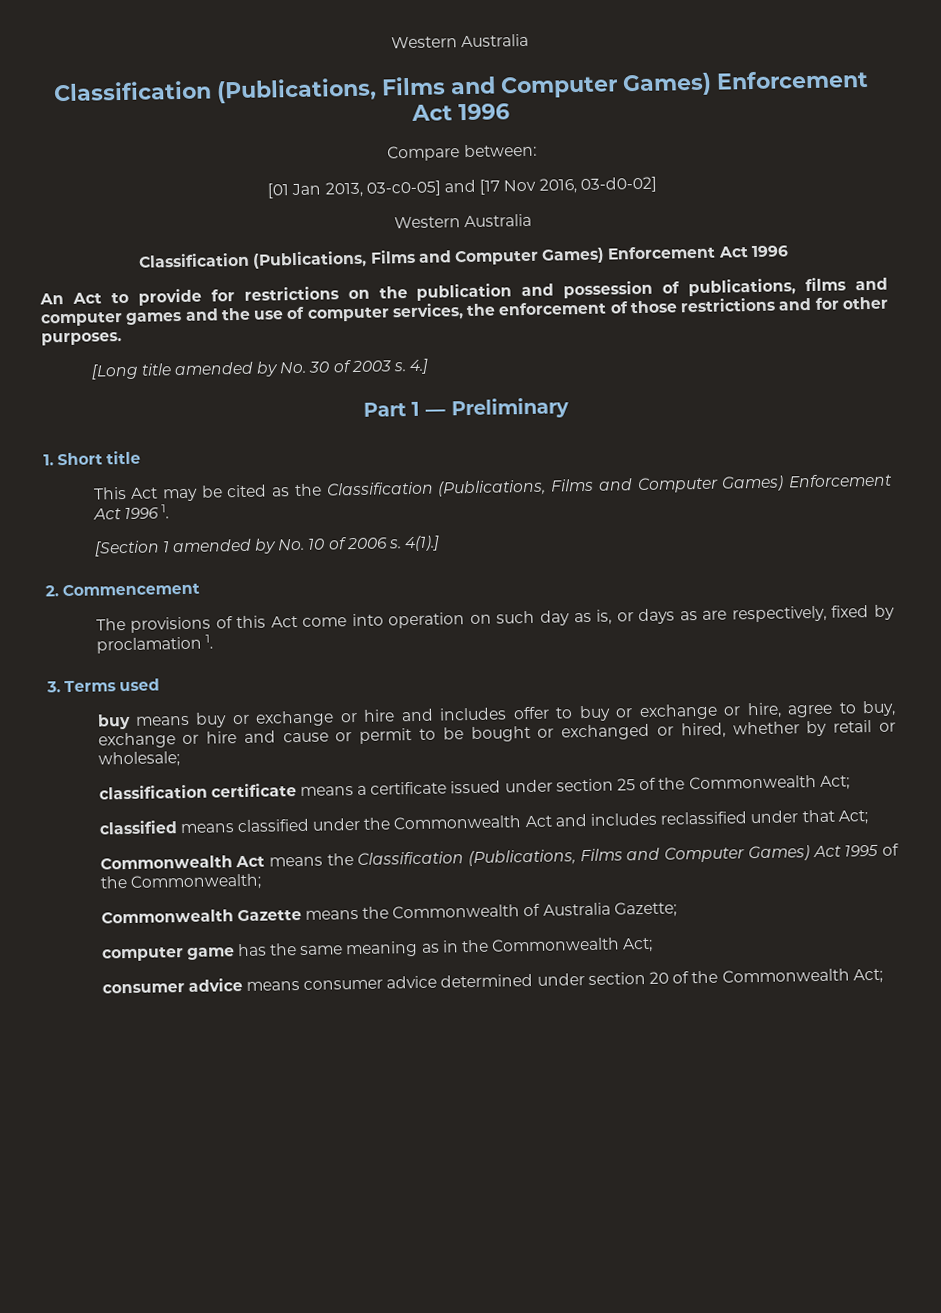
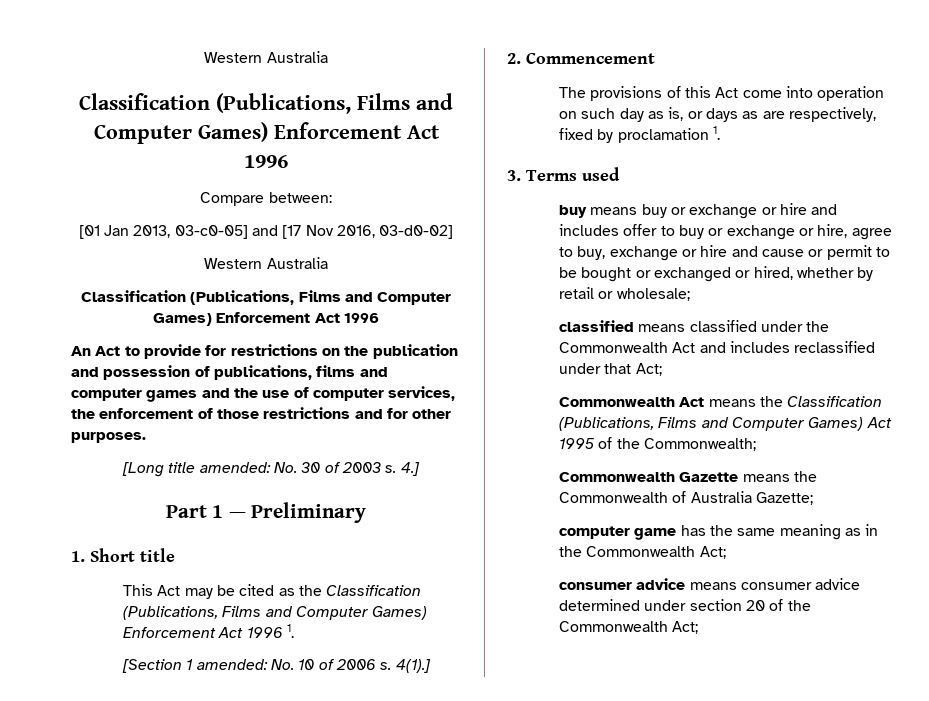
- [Long title amended by No. 30 of 2003 s.
+ [Long title amended: No. 30 of 2003 s.
- [Section 1 amended by No. 10 of 2006 s.
+ [Section 1 amended: No. 10 of 2006 s.
- classification certificate means a certificate issued under section 25 of the Commonwealth Act;

